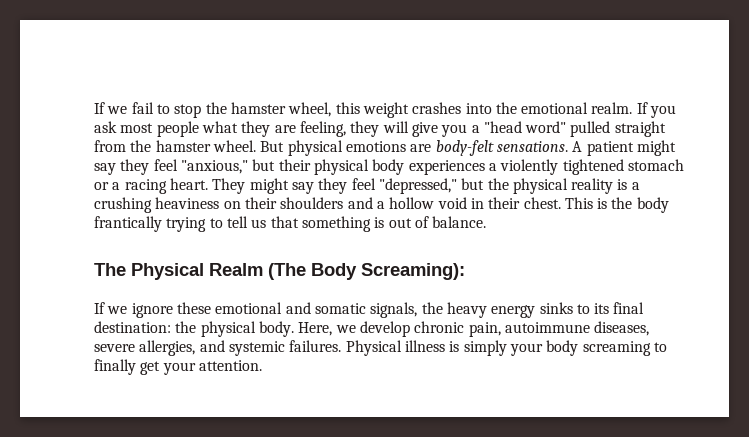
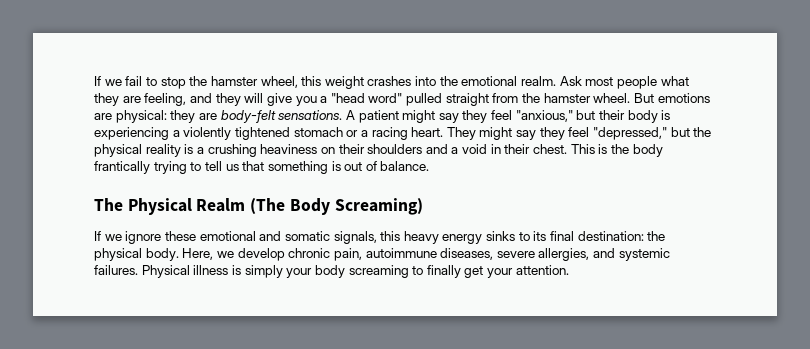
- If you ask most people what they are feeling, they will give you a "head word" pulled straight from the hamster wheel.
+ Ask most people what they are feeling, and they will give you a "head word" pulled straight from the hamster wheel.
- But physical emotions are body-felt sensations.
+ But emotions are physical: they are body-felt sensations.
- A patient might say they feel "anxious," but their physical body experiences a violently tightened stomach or a racing heart.
+ A patient might say they feel "anxious," but their body is experiencing a violently tightened stomach or a racing heart.
- They might say they feel "depressed," but the physical reality is a crushing heaviness on their shoulders and a hollow void in their chest.
+ They might say they feel "depressed," but the physical reality is a crushing heaviness on their shoulders and a void in their chest.
- The Physical Realm (The Body Screaming):
+ The Physical Realm (The Body Screaming)
- If we ignore these emotional and somatic signals, the heavy energy sinks to its final destination: the physical body.
+ If we ignore these emotional and somatic signals, this heavy energy sinks to its final destination: the physical body.

